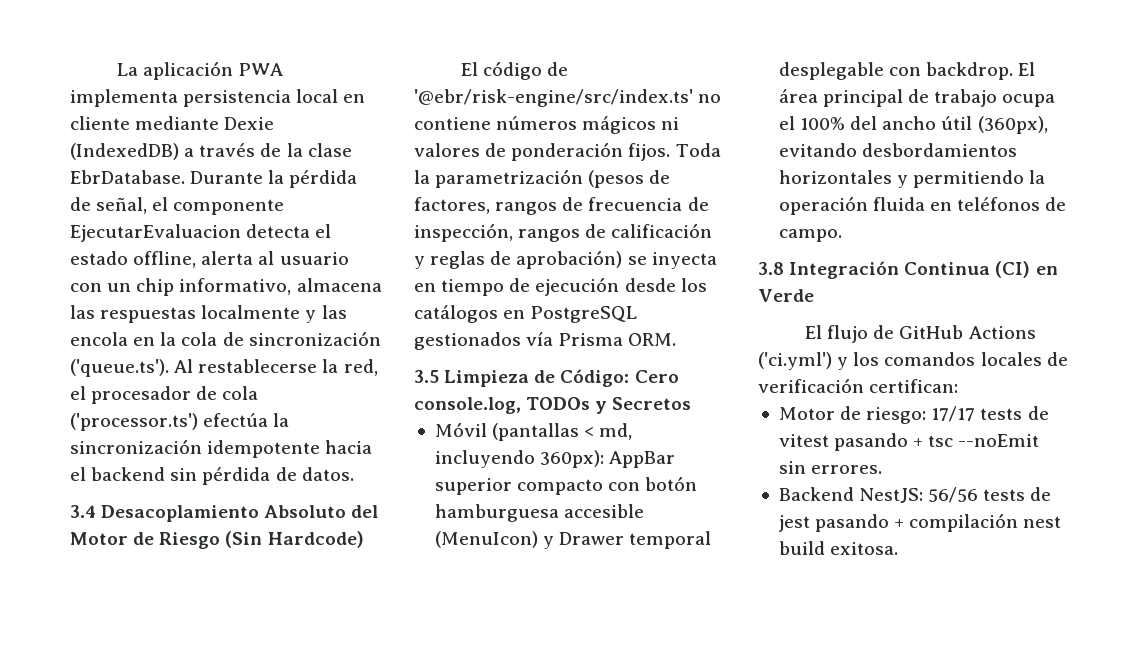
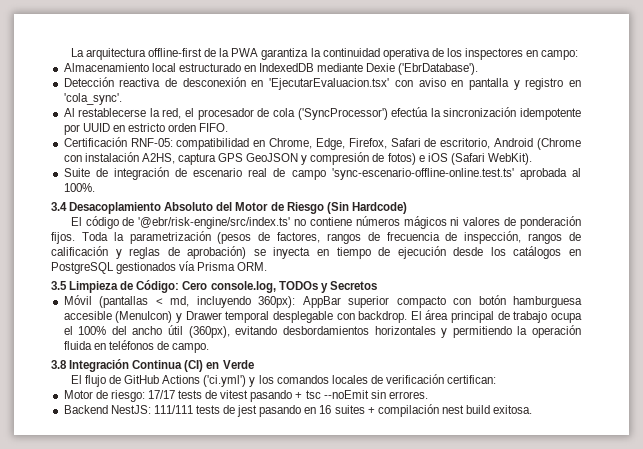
- La aplicación PWA implementa persistencia local en cliente mediante Dexie (IndexedDB) a través de la clase EbrDatabase. Durante la pérdida de señal, el componente EjecutarEvaluacion detecta el estado offline, alerta al usuario con un chip informativo, almacena las respuestas localmente y las encola en la cola de sincronización ('queue.ts'). Al restablecerse la red, el procesador de cola ('processor.ts') efectúa la sincronización idempotente hacia el backend sin pérdida de datos.
+ La arquitectura offline-first de la PWA garantiza la continuidad operativa de los inspectores en campo:
+ Almacenamiento local estructurado en IndexedDB mediante Dexie ('EbrDatabase').
+ Detección reactiva de desconexión en 'EjecutarEvaluacion.tsx' con aviso en pantalla y registro en 'cola_sync'.
+ Al restablecerse la red, el procesador de cola ('SyncProcessor') efectúa la sincronización idempotente por UUID en estricto orden FIFO.
+ Certificación RNF-05: compatibilidad en Chrome, Edge, Firefox, Safari de escritorio, Android (Chrome con instalación A2HS, captura GPS GeoJSON y compresión de fotos) e iOS (Safari WebKit).
+ Suite de integración de escenario real de campo 'sync-escenario-offline-online.test.ts' aprobada al 100%.
- Backend NestJS: 56/56 tests de jest pasando + compilación nest build exitosa.
+ Backend NestJS: 111/111 tests de jest pasando en 16 suites + compilación nest build exitosa.

